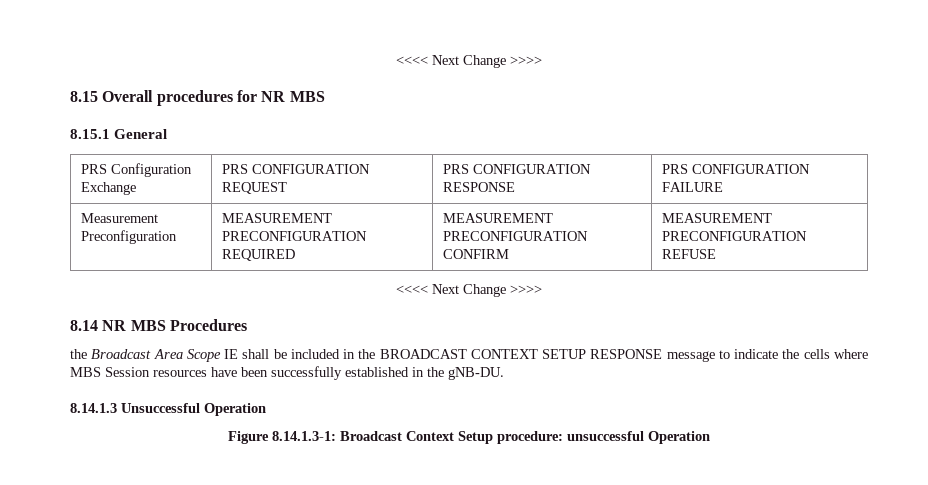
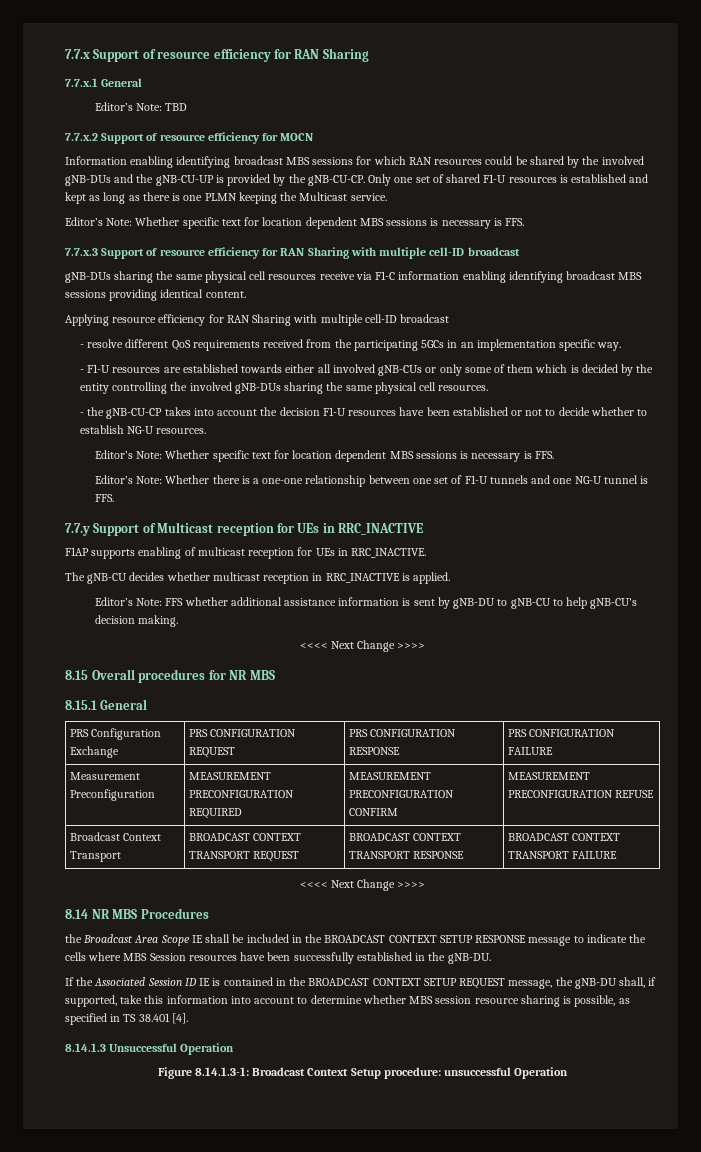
+ 7.7.x Support of resource efficiency for RAN Sharing
+ 7.7.x.1 General
+ Editor’s Note: TBD
+ 7.7.x.2 Support of resource efficiency for MOCN
+ Information enabling identifying broadcast MBS sessions for which RAN resources could be shared by the involved gNB-DUs and the gNB-CU-UP is provided by the gNB-CU-CP. Only one set of shared F1-U resources is established and kept as long as there is one PLMN keeping the Multicast service.
+ Editor’s Note: Whether specific text for location dependent MBS sessions is necessary is FFS.
+ 7.7.x.3 Support of resource efficiency for RAN Sharing with multiple cell-ID broadcast
+ gNB-DUs sharing the same physical cell resources receive via F1-C information enabling identifying broadcast MBS sessions providing identical content.
+ Applying resource efficiency for RAN Sharing with multiple cell-ID broadcast
+ - resolve different QoS requirements received from the participating 5GCs in an implementation specific way.
+ - F1-U resources are established towards either all involved gNB-CUs or only some of them which is decided by the entity controlling the involved gNB-DUs sharing the same physical cell resources.
+ - the gNB-CU-CP takes into account the decision F1-U resources have been established or not to decide whether to establish NG-U resources.
+ Editor’s Note: Whether specific text for location dependent MBS sessions is necessary is FFS.
+ Editor’s Note: Whether there is a one-one relationship between one set of F1-U tunnels and one NG-U tunnel is FFS.
+ 7.7.y Support of Multicast reception for UEs in RRC_INACTIVE
+ F1AP supports enabling of multicast reception for UEs in RRC_INACTIVE.
+ The gNB-CU decides whether multicast reception in RRC_INACTIVE is applied.
+ Editor’s Note: FFS whether additional assistance information is sent by gNB-DU to gNB-CU to help gNB-CU's decision making.
+ Broadcast Context Transport | BROADCAST CONTEXT TRANSPORT REQUEST | BROADCAST CONTEXT TRANSPORT RESPONSE | BROADCAST CONTEXT TRANSPORT FAILURE
+ If the Associated Session ID IE is contained in the BROADCAST CONTEXT SETUP REQUEST message, the gNB-DU shall, if supported, take this information into account to determine whether MBS session resource sharing is possible, as specified in TS 38.401 [4].

